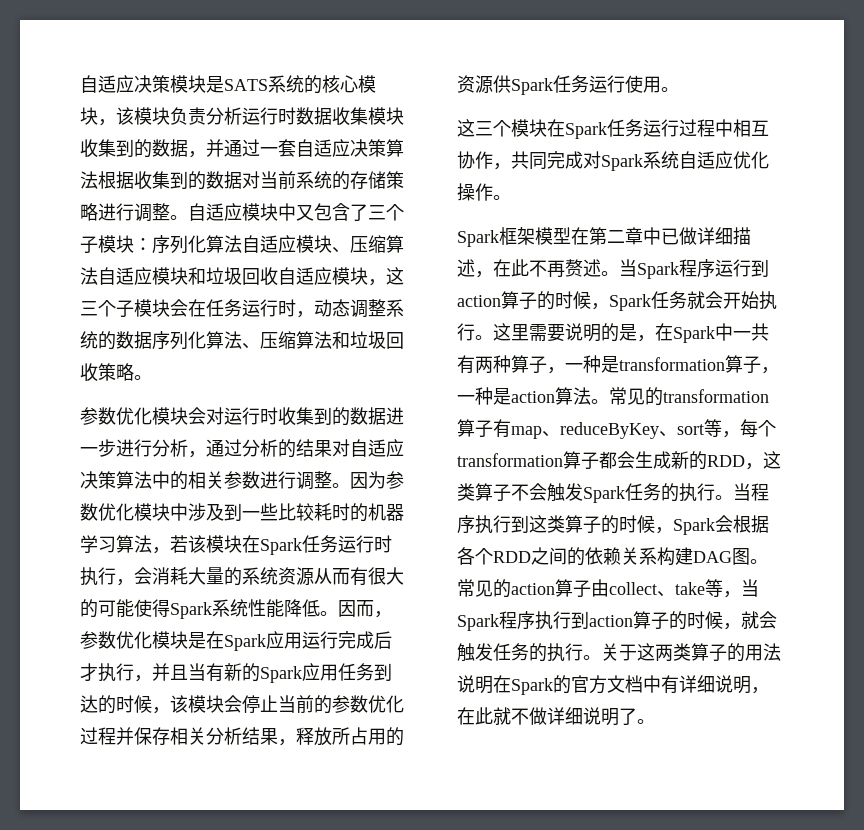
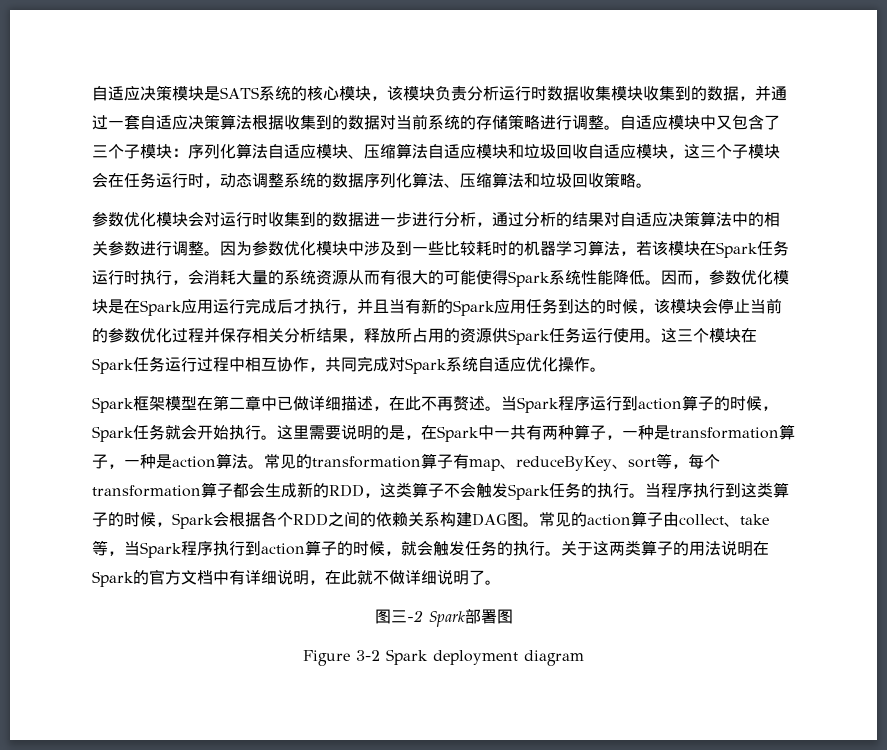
- 因而，参数优化模块是在Spark应用运行完成后才执行，并且当有新的Spark应用任务到达的时候，该模块会停止当前的参数优化过程并保存相关分析结果，释放所占用的资源供Spark任务运行使用。
- 这三个模块在Spark任务运行过程中相互协作，共同完成对Spark系统自适应优化操作。
+ 因而，参数优化模块是在Spark应用运行完成后才执行，并且当有新的Spark应用任务到达的时候，该模块会停止当前的参数优化过程并保存相关分析结果，释放所占用的资源供Spark任务运行使用。这三个模块在Spark任务运行过程中相互协作，共同完成对Spark系统自适应优化操作。
+ 图三-2 Spark部署图
+ Figure 3-2 Spark deployment diagram

